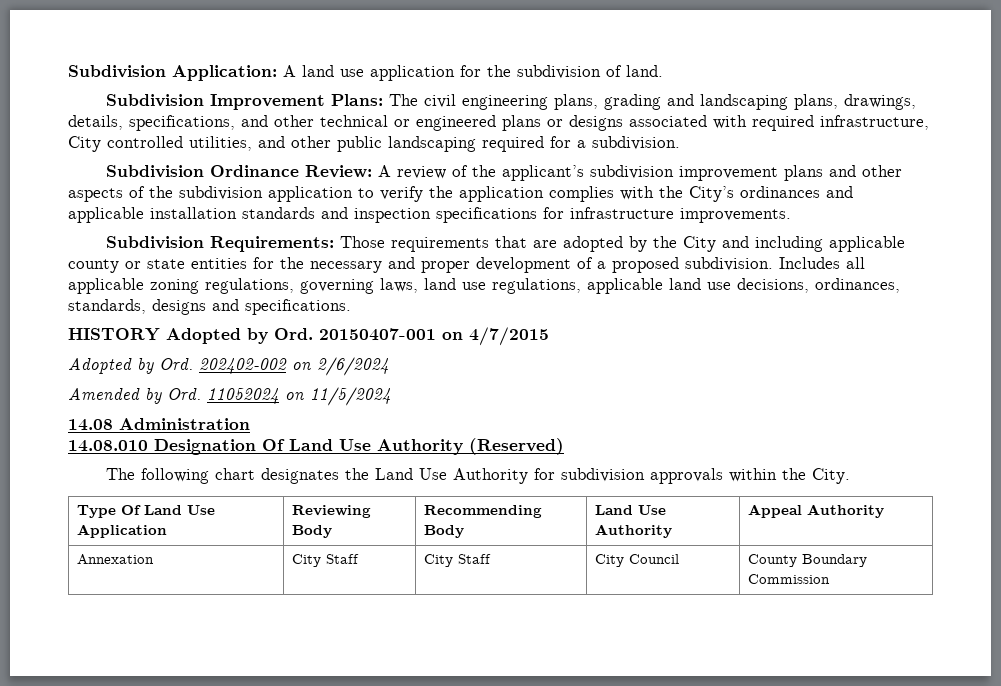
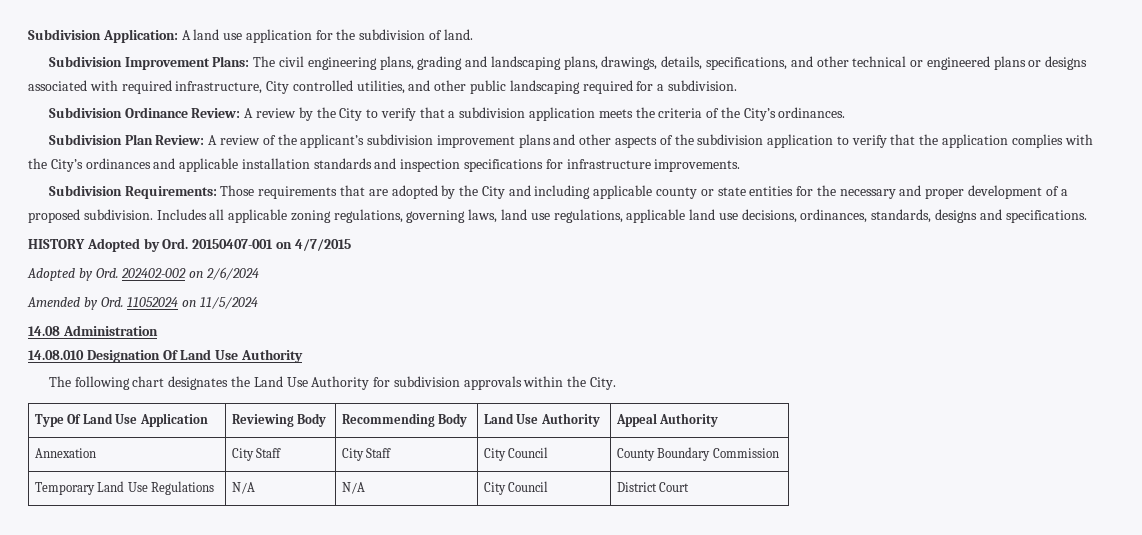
- Subdivision Ordinance Review: A review of the applicant’s subdivision improvement plans and other aspects of the subdivision application to verify the application complies with the City’s ordinances and applicable installation standards and inspection specifications for infrastructure improvements.
+ Subdivision Ordinance Review: A review by the City to verify that a subdivision application meets the criteria of the City’s ordinances.
+ Subdivision Plan Review: A review of the applicant’s subdivision improvement plans and other aspects of the subdivision application to verify that the application complies with the City’s ordinances and applicable installation standards and inspection specifications for infrastructure improvements.
- 14.08.010 Designation Of Land Use Authority (Reserved)
+ 14.08.010 Designation Of Land Use Authority
+ Temporary Land Use Regulations | N/A | N/A | City Council | District Court

